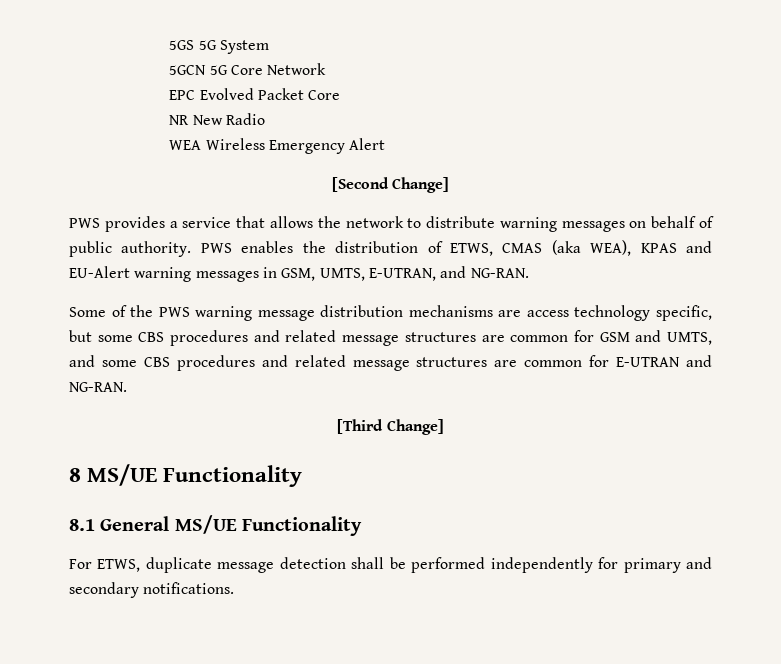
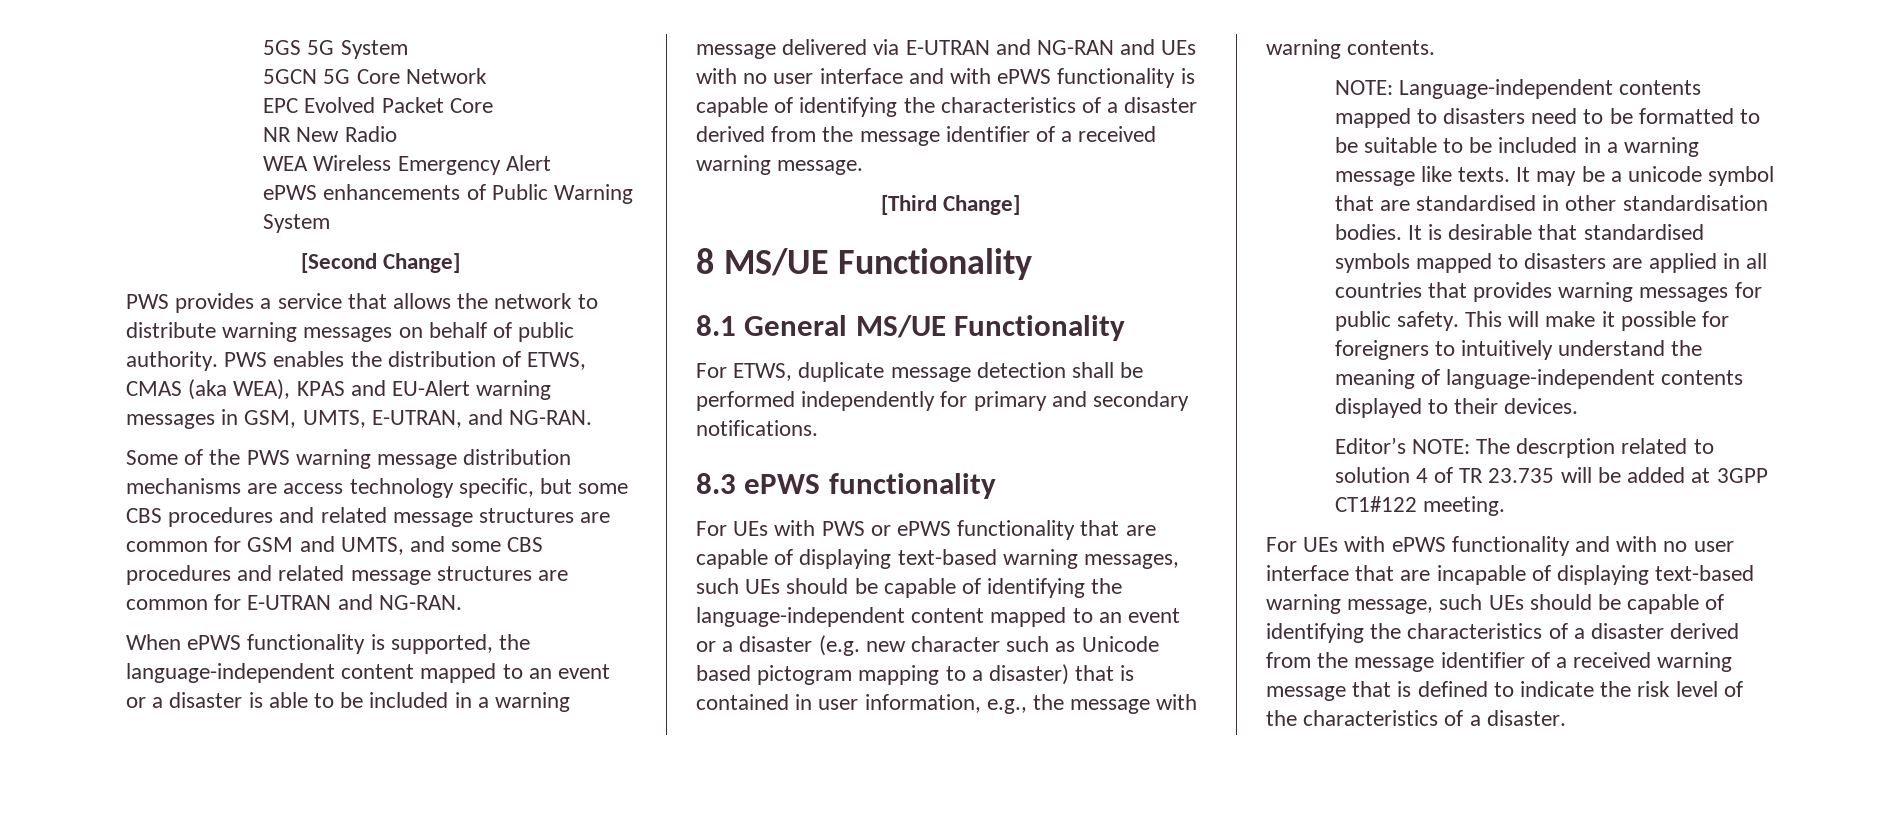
+ ePWS enhancements of Public Warning System
+ When ePWS functionality is supported, the language-independent content mapped to an event or a disaster is able to be included in a warning message delivered via E-UTRAN and NG-RAN and UEs with no user interface and with ePWS functionality is capable of identifying the characteristics of a disaster derived from the message identifier of a received warning message.
+ 8.3 ePWS functionality
+ For UEs with PWS or ePWS functionality that are capable of displaying text-based warning messages, such UEs should be capable of identifying the language-independent content mapped to an event or a disaster (e.g. new character such as Unicode based pictogram mapping to a disaster) that is contained in user information, e.g., the message with warning contents.
+ NOTE: Language-independent contents mapped to disasters need to be formatted to be suitable to be included in a warning message like texts. It may be a unicode symbol that are standardised in other standardisation bodies. It is desirable that standardised symbols mapped to disasters are applied in all countries that provides warning messages for public safety. This will make it possible for foreigners to intuitively understand the meaning of language-independent contents displayed to their devices.
+ Editor’s NOTE: The descrption related to solution 4 of TR 23.735 will be added at 3GPP CT1#122 meeting.
+ For UEs with ePWS functionality and with no user interface that are incapable of displaying text-based warning message, such UEs should be capable of identifying the characteristics of a disaster derived from the message identifier of a received warning message that is defined to indicate the risk level of the characteristics of a disaster.

